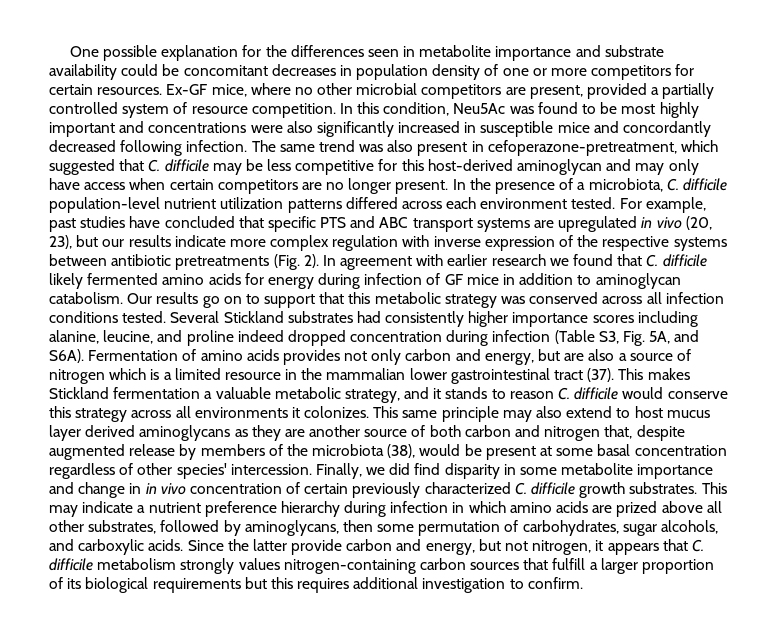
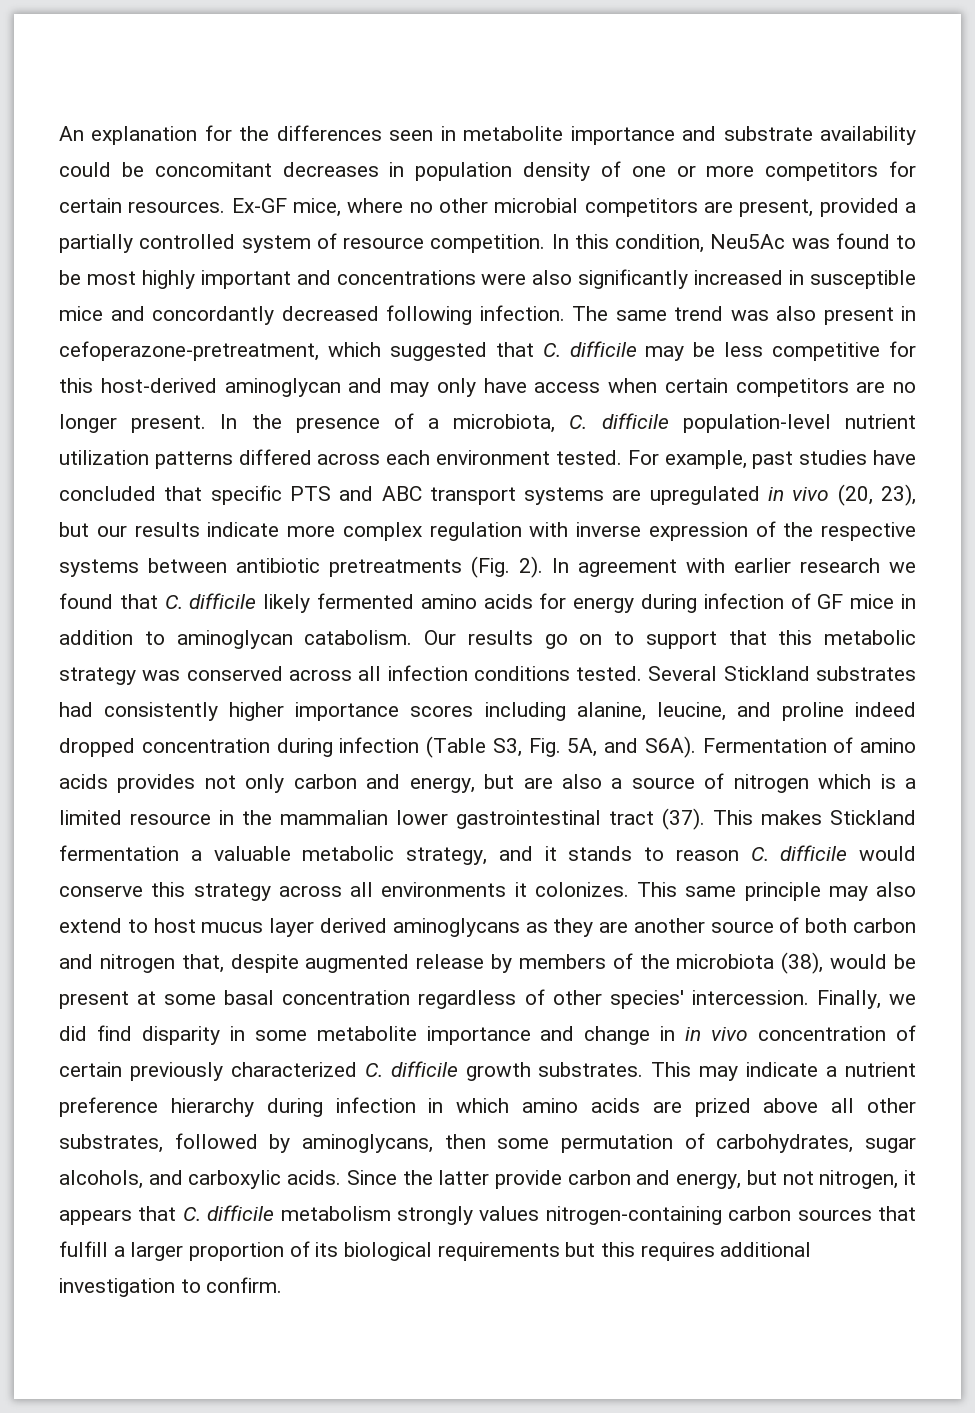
- One possible explanation for the differences seen in metabolite importance and substrate availability could be concomitant decreases in population density of one or more competitors for certain resources.
+ An explanation for the differences seen in metabolite importance and substrate availability could be concomitant decreases in population density of one or more competitors for certain resources.

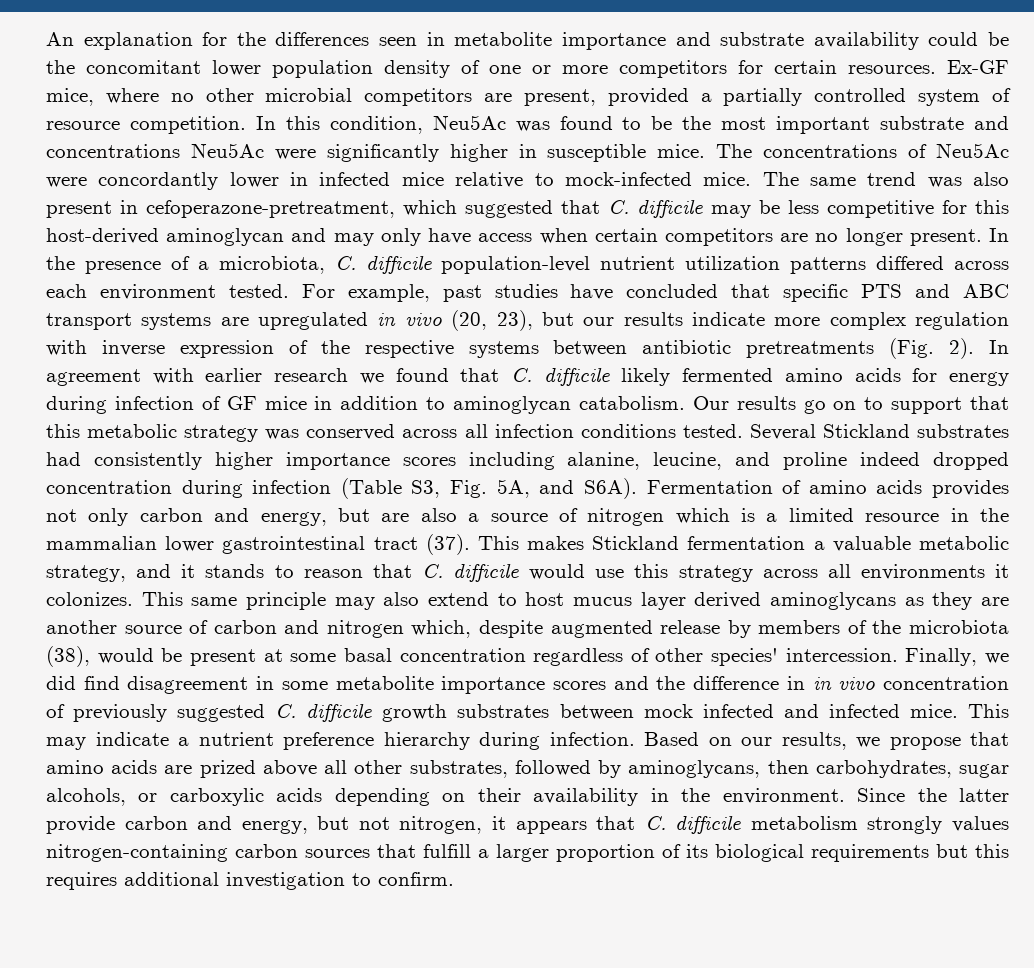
- An explanation for the differences seen in metabolite importance and substrate availability could be concomitant decreases in population density of one or more competitors for certain resources.
+ An explanation for the differences seen in metabolite importance and substrate availability could be the concomitant lower population density of one or more competitors for certain resources.
- In this condition, Neu5Ac was found to be most highly important and concentrations were also significantly increased in susceptible mice and concordantly decreased following infection.
+ In this condition, Neu5Ac was found to be the most important substrate and concentrations Neu5Ac were significantly higher in susceptible mice. The concentrations of Neu5Ac were concordantly lower in infected mice relative to mock-infected mice.
- This makes Stickland fermentation a valuable metabolic strategy, and it stands to reason C. difficile would conserve this strategy across all environments it colonizes.
+ This makes Stickland fermentation a valuable metabolic strategy, and it stands to reason that C. difficile would use this strategy across all environments it colonizes.
- This same principle may also extend to host mucus layer derived aminoglycans as they are another source of both carbon and nitrogen that, despite augmented release by members of the microbiota (38), would be present at some basal concentration regardless of other species' intercession.
+ This same principle may also extend to host mucus layer derived aminoglycans as they are another source of carbon and nitrogen which, despite augmented release by members of the microbiota (38), would be present at some basal concentration regardless of other species' intercession.
- Finally, we did find disparity in some metabolite importance and change in in vivo concentration of certain previously characterized C. difficile growth substrates.
+ Finally, we did find disagreement in some metabolite importance scores and the difference in in vivo concentration of previously suggested C. difficile growth substrates between mock infected and infected mice.
- This may indicate a nutrient preference hierarchy during infection in which amino acids are prized above all other substrates, followed by aminoglycans, then some permutation of carbohydrates, sugar alcohols, and carboxylic acids.
+ This may indicate a nutrient preference hierarchy during infection. Based on our results, we propose that amino acids are prized above all other substrates, followed by aminoglycans, then carbohydrates, sugar alcohols, or carboxylic acids depending on their availability in the environment.

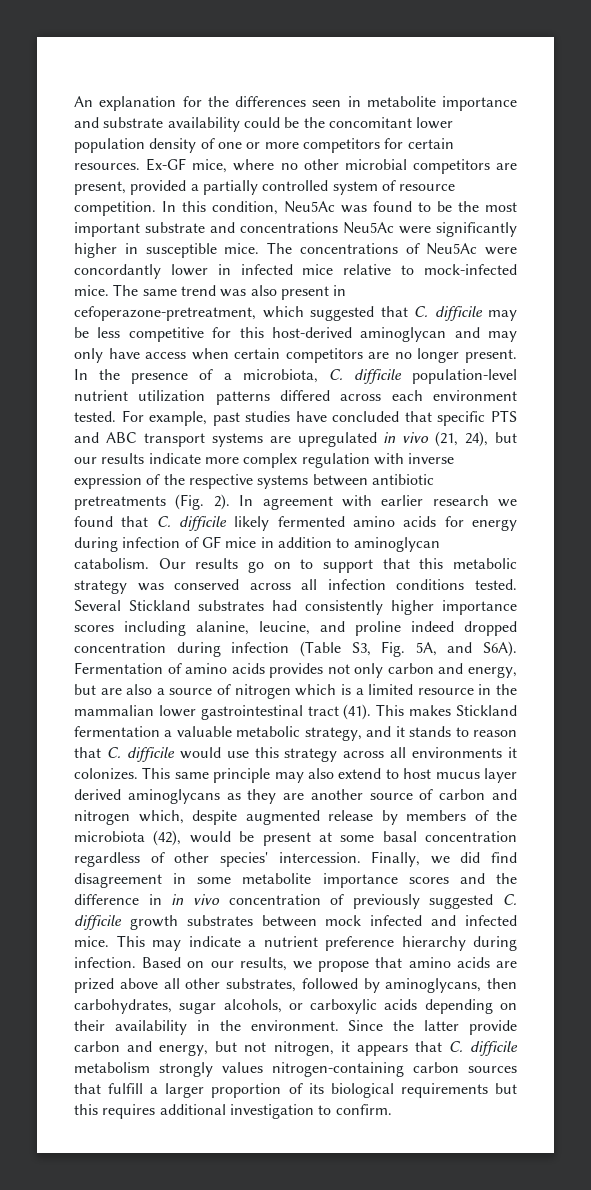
- For example, past studies have concluded that specific PTS and ABC transport systems are upregulated in vivo (20, 23), but our results indicate more complex regulation with inverse expression of the respective systems between antibiotic pretreatments (Fig. 2).
+ For example, past studies have concluded that specific PTS and ABC transport systems are upregulated in vivo (21, 24), but our results indicate more complex regulation with inverse expression of the respective systems between antibiotic pretreatments (Fig. 2).
- Fermentation of amino acids provides not only carbon and energy, but are also a source of nitrogen which is a limited resource in the mammalian lower gastrointestinal tract (37).
+ Fermentation of amino acids provides not only carbon and energy, but are also a source of nitrogen which is a limited resource in the mammalian lower gastrointestinal tract (41).
- This same principle may also extend to host mucus layer derived aminoglycans as they are another source of carbon and nitrogen which, despite augmented release by members of the microbiota (38), would be present at some basal concentration regardless of other species' intercession.
+ This same principle may also extend to host mucus layer derived aminoglycans as they are another source of carbon and nitrogen which, despite augmented release by members of the microbiota (42), would be present at some basal concentration regardless of other species' intercession.

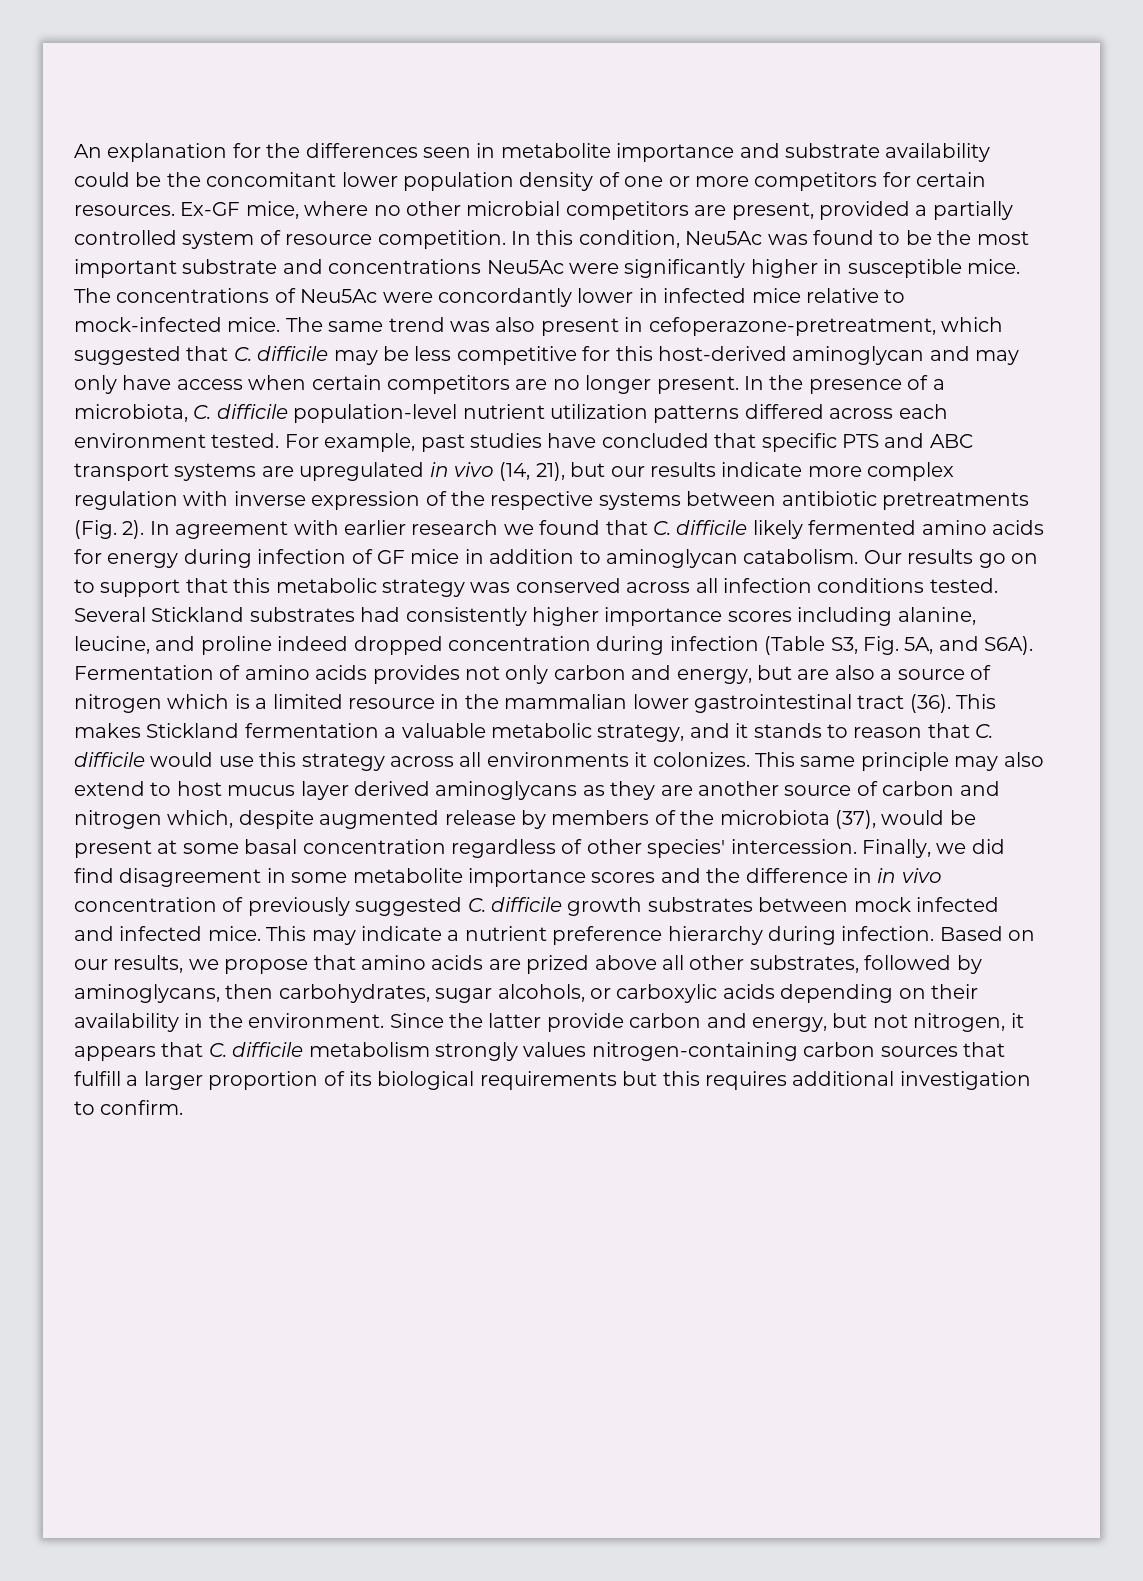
- For example, past studies have concluded that specific PTS and ABC transport systems are upregulated in vivo (21, 24), but our results indicate more complex regulation with inverse expression of the respective systems between antibiotic pretreatments (Fig. 2).
+ For example, past studies have concluded that specific PTS and ABC transport systems are upregulated in vivo (14, 21), but our results indicate more complex regulation with inverse expression of the respective systems between antibiotic pretreatments (Fig. 2).
- Fermentation of amino acids provides not only carbon and energy, but are also a source of nitrogen which is a limited resource in the mammalian lower gastrointestinal tract (41).
+ Fermentation of amino acids provides not only carbon and energy, but are also a source of nitrogen which is a limited resource in the mammalian lower gastrointestinal tract (36).
- This same principle may also extend to host mucus layer derived aminoglycans as they are another source of carbon and nitrogen which, despite augmented release by members of the microbiota (42), would be present at some basal concentration regardless of other species' intercession.
+ This same principle may also extend to host mucus layer derived aminoglycans as they are another source of carbon and nitrogen which, despite augmented release by members of the microbiota (37), would be present at some basal concentration regardless of other species' intercession.

